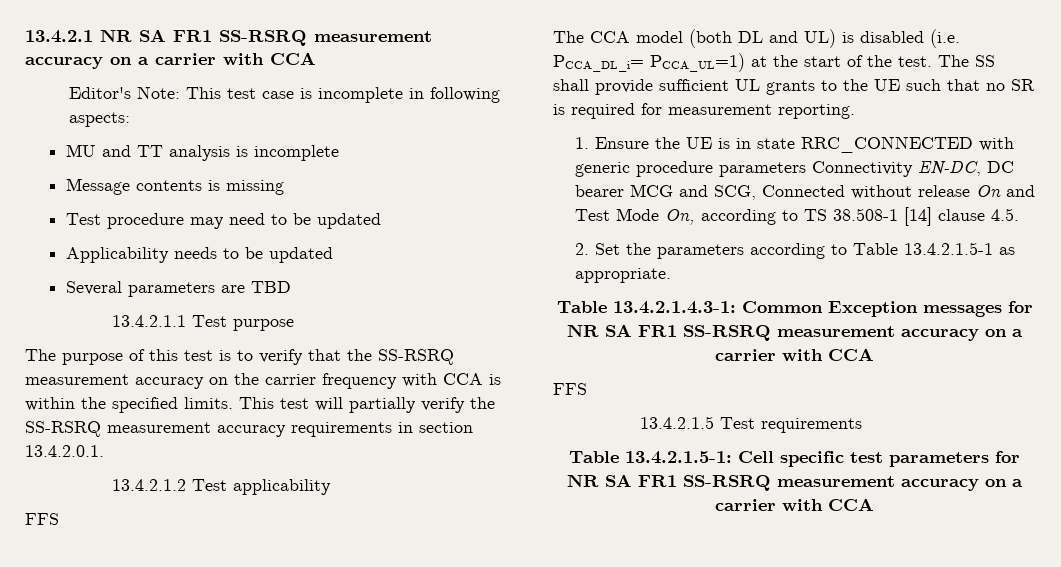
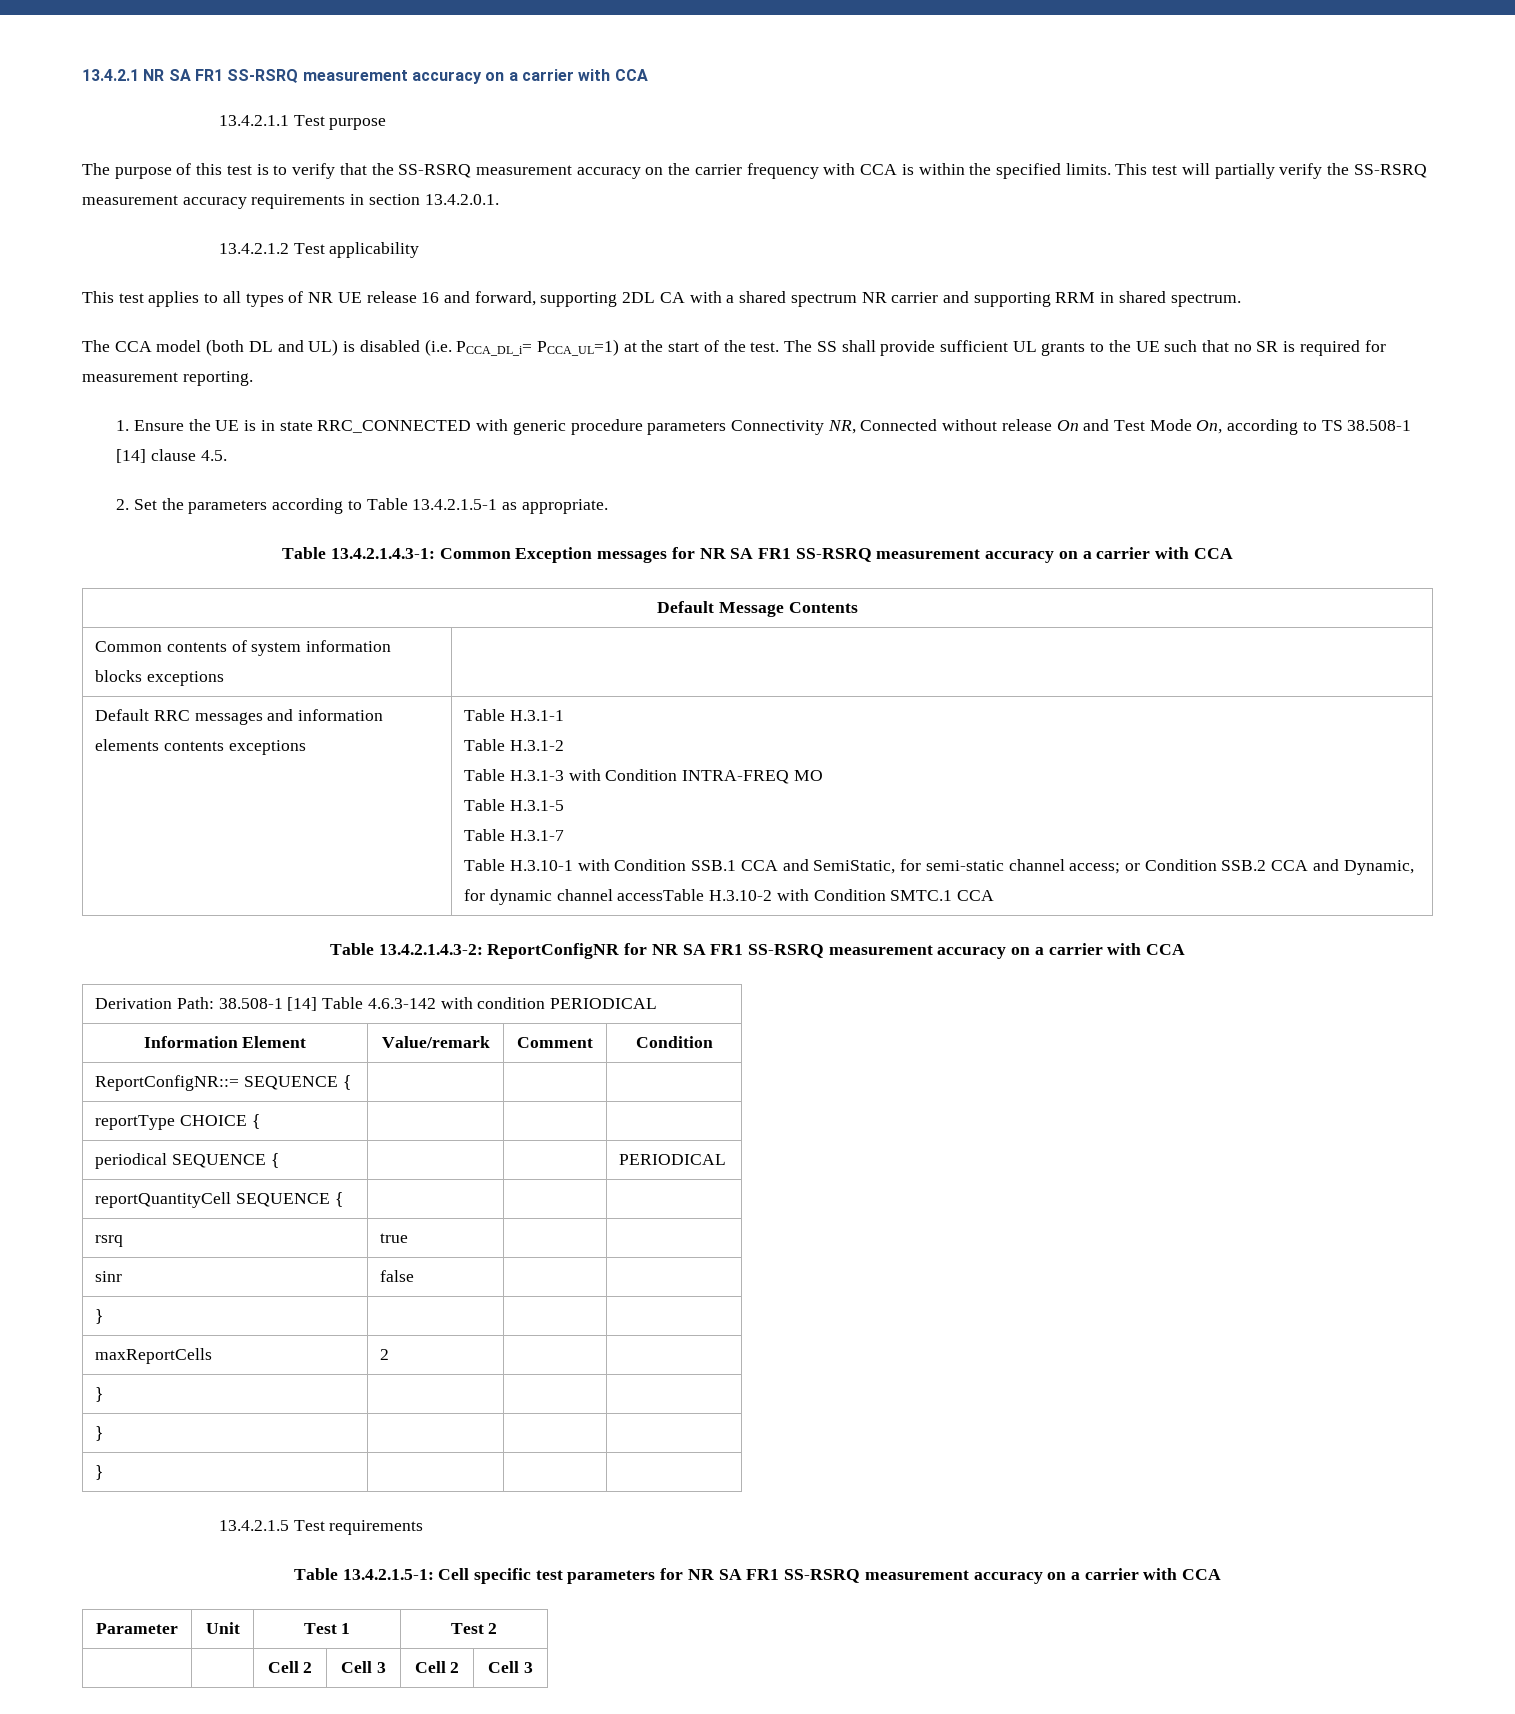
- Editor's Note: This test case is incomplete in following aspects:
- MU and TT analysis is incomplete
- Message contents is missing
- Test procedure may need to be updated
- Applicability needs to be updated
- Several parameters are TBD
  13.4.2.1.2 Test applicability
- FFS
+ This test applies to all types of NR UE release 16 and forward, supporting 2DL CA with a shared spectrum NR carrier and supporting RRM in shared spectrum.
- 1. Ensure the UE is in state RRC_CONNECTED with generic procedure parameters Connectivity EN-DC, DC bearer MCG and SCG, Connected without release On and Test Mode On, according to TS 38.508-1 [14] clause 4.5.
+ 1. Ensure the UE is in state RRC_CONNECTED with generic procedure parameters Connectivity NR, Connected without release On and Test Mode On, according to TS 38.508-1 [14] clause 4.5.
  Table 13.4.2.1.4.3-1: Common Exception messages for NR SA FR1 SS-RSRQ measurement accuracy on a carrier with CCA
- FFS
+ Default Message Contents
+ Common contents of system information blocks exceptions |
+ Default RRC messages and information elements contents exceptions | Table H.3.1-1
+ Table H.3.1-2
+ Table H.3.1-3 with Condition INTRA-FREQ MO
+ Table H.3.1-5
+ Table H.3.1-7
+ Table H.3.10-1 with Condition SSB.1 CCA and SemiStatic, for semi-static channel access; or Condition SSB.2 CCA and Dynamic, for dynamic channel accessTable H.3.10-2 with Condition SMTC.1 CCA
+ Table 13.4.2.1.4.3-2: ReportConfigNR for NR SA FR1 SS-RSRQ measurement accuracy on a carrier with CCA
+ Derivation Path: 38.508-1 [14] Table 4.6.3-142 with condition PERIODICAL
+ Information Element | Value/remark | Comment | Condition
+ ReportConfigNR::= SEQUENCE { | | |
+ reportType CHOICE { | | |
+ periodical SEQUENCE { | | | PERIODICAL
+ reportQuantityCell SEQUENCE { | | |
+ rsrq | true | |
+ sinr | false | |
+ } | | |
+ maxReportCells | 2 | |
+ } | | |
+ } | | |
+ } | | |
+ Parameter | Unit | Test 1 | Test 2
+ | | Cell 2 | Cell 3 | Cell 2 | Cell 3

